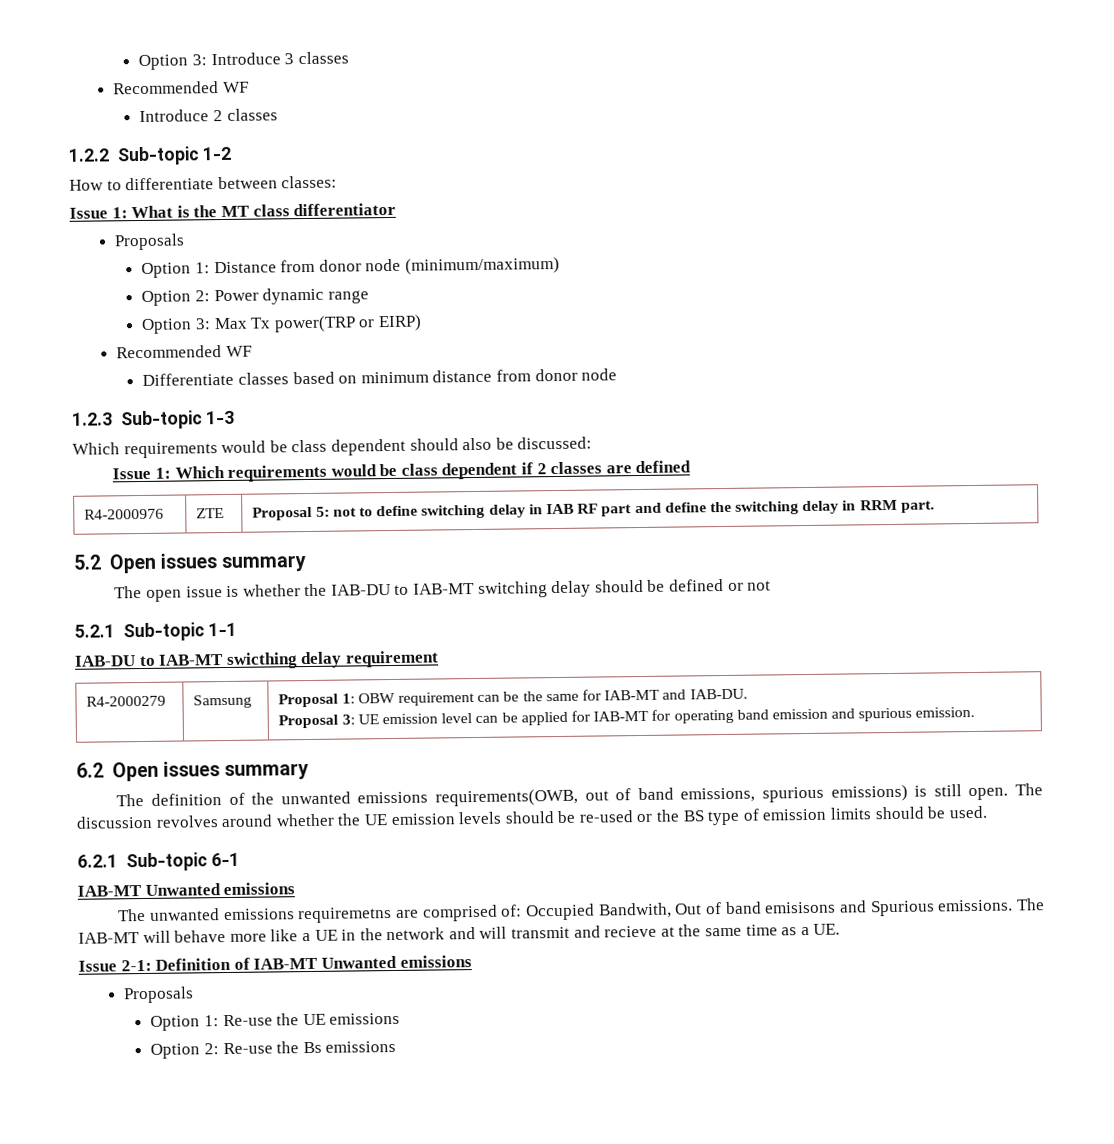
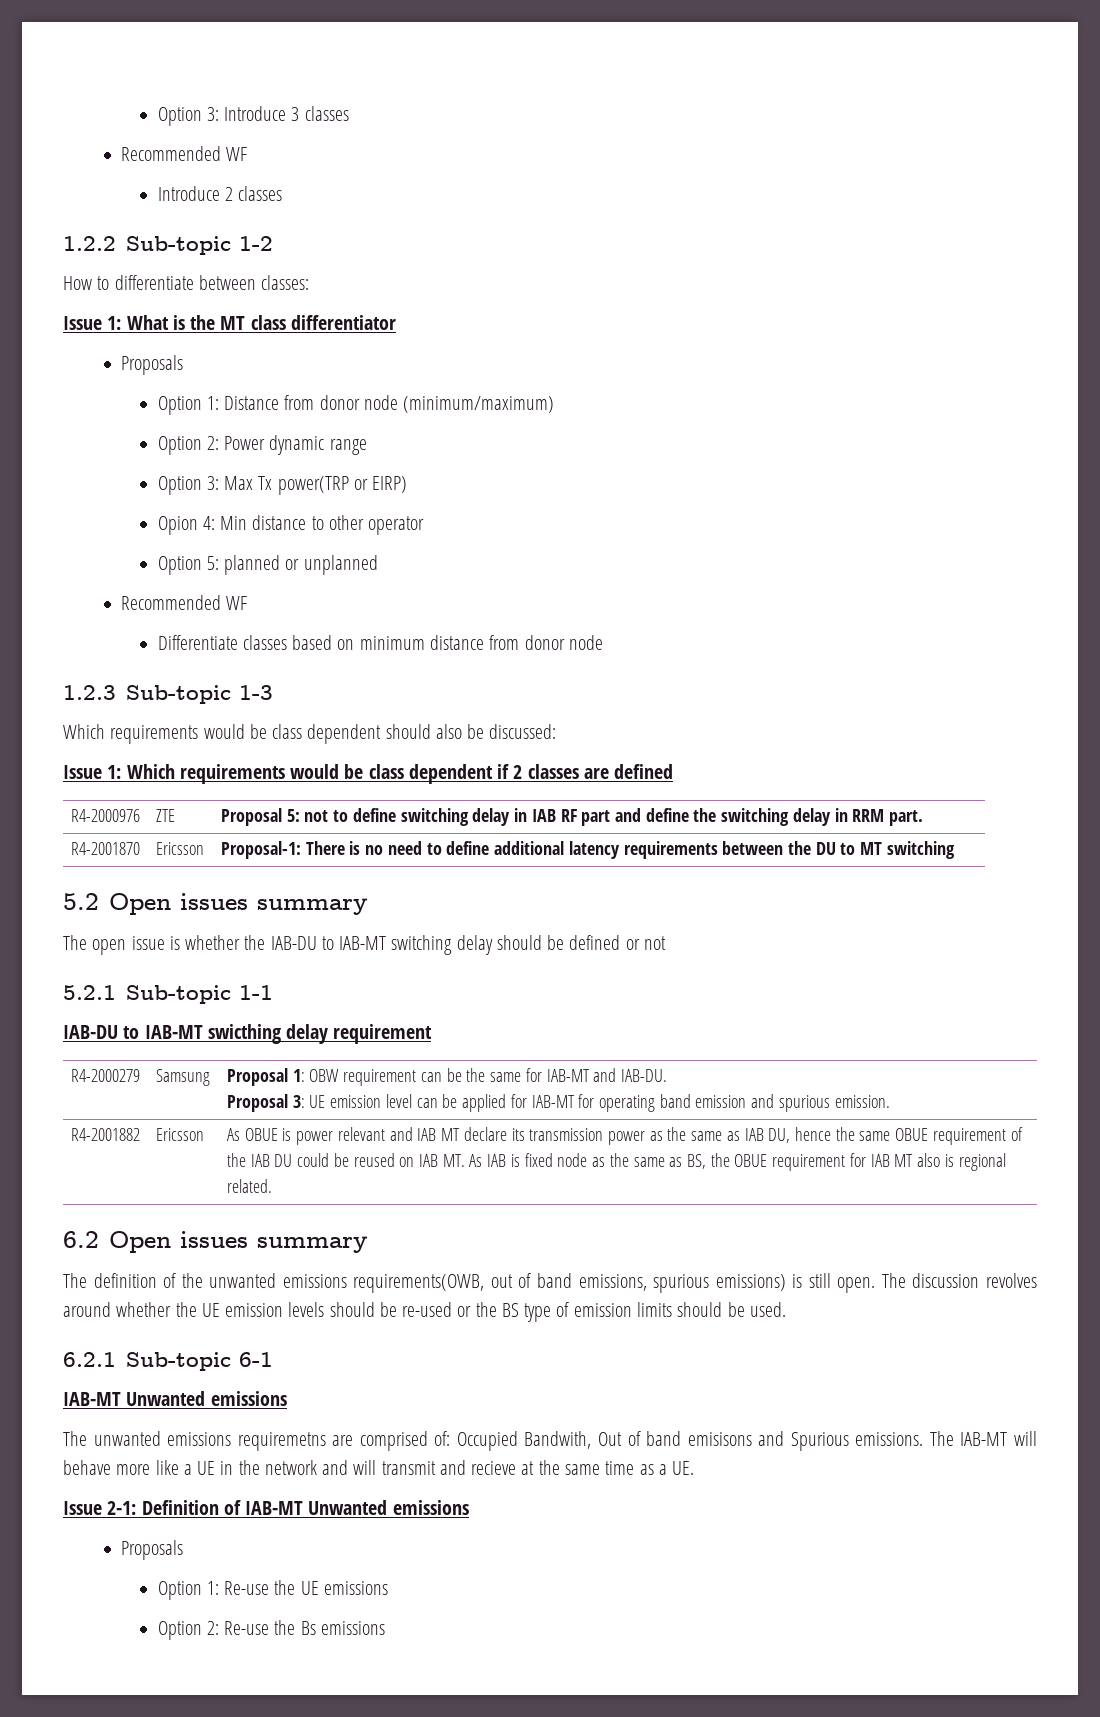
+ Opion 4: Min distance to other operator
+ Option 5: planned or unplanned
+ R4-2001870 | Ericsson | Proposal-1: There is no need to define additional latency requirements between the DU to MT switching
+ R4-2001882 | Ericsson | As OBUE is power relevant and IAB MT declare its transmission power as the same as IAB DU, hence the same OBUE requirement of the IAB DU could be reused on IAB MT. As IAB is fixed node as the same as BS, the OBUE requirement for IAB MT also is regional related.

